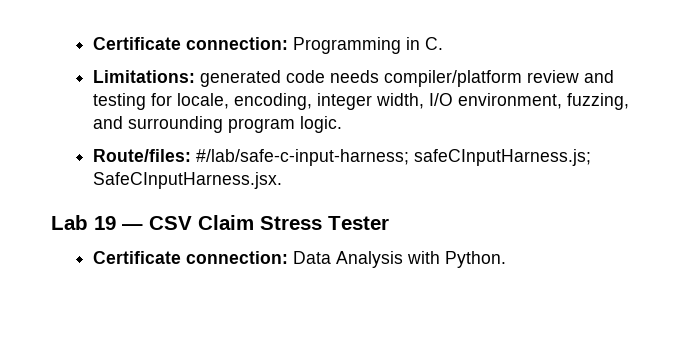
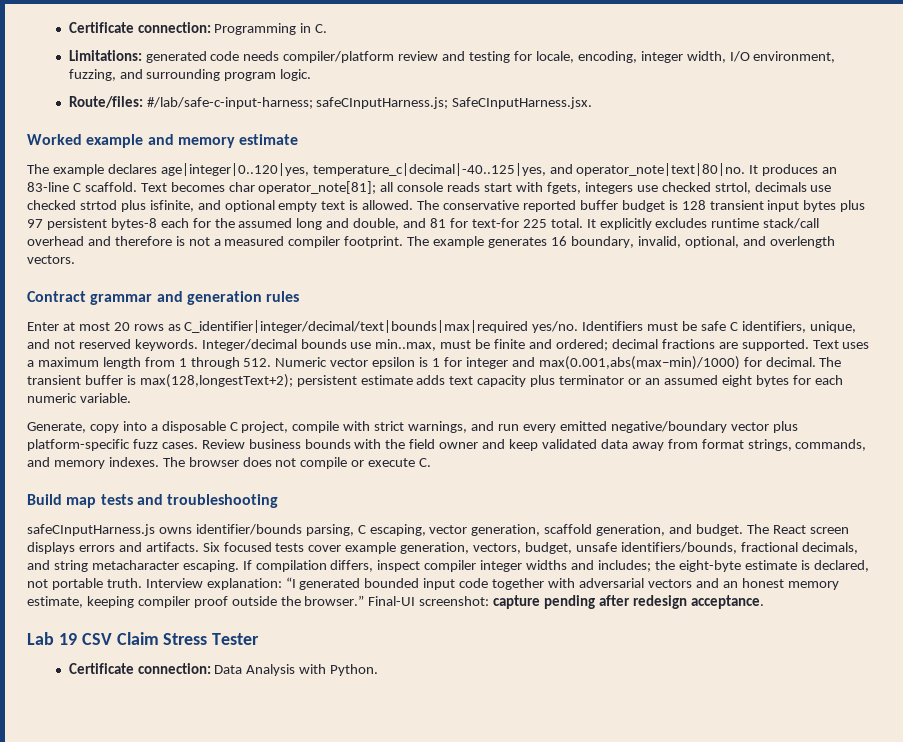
+ Worked example and memory estimate
+ The example declares age|integer|0..120|yes, temperature_c|decimal|-40..125|yes, and operator_note|text|80|no. It produces an 83-line C scaffold. Text becomes char operator_note[81]; all console reads start with fgets, integers use checked strtol, decimals use checked strtod plus isfinite, and optional empty text is allowed. The conservative reported buffer budget is 128 transient input bytes plus 97 persistent bytes-8 each for the assumed long and double, and 81 for text-for 225 total. It explicitly excludes runtime stack/call overhead and therefore is not a measured compiler footprint. The example generates 16 boundary, invalid, optional, and overlength vectors.
+ Contract grammar and generation rules
+ Enter at most 20 rows as C_identifier|integer/decimal/text|bounds|max|required yes/no. Identifiers must be safe C identifiers, unique, and not reserved keywords. Integer/decimal bounds use min..max, must be finite and ordered; decimal fractions are supported. Text uses a maximum length from 1 through 512. Numeric vector epsilon is 1 for integer and max(0.001,abs(max−min)/1000) for decimal. The transient buffer is max(128,longestText+2); persistent estimate adds text capacity plus terminator or an assumed eight bytes for each numeric variable.
+ Generate, copy into a disposable C project, compile with strict warnings, and run every emitted negative/boundary vector plus platform-specific fuzz cases. Review business bounds with the field owner and keep validated data away from format strings, commands, and memory indexes. The browser does not compile or execute C.
+ Build map tests and troubleshooting
+ safeCInputHarness.js owns identifier/bounds parsing, C escaping, vector generation, scaffold generation, and budget. The React screen displays errors and artifacts. Six focused tests cover example generation, vectors, budget, unsafe identifiers/bounds, fractional decimals, and string metacharacter escaping. If compilation differs, inspect compiler integer widths and includes; the eight-byte estimate is declared, not portable truth. Interview explanation: “I generated bounded input code together with adversarial vectors and an honest memory estimate, keeping compiler proof outside the browser.” Final-UI screenshot: capture pending after redesign acceptance.
- Lab 19 — CSV Claim Stress Tester
+ Lab 19 CSV Claim Stress Tester

